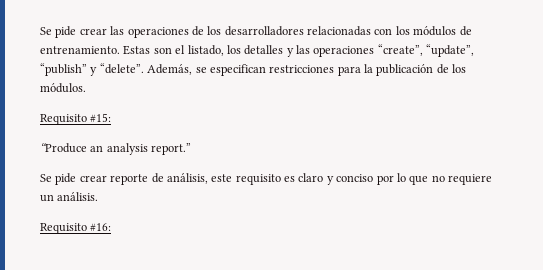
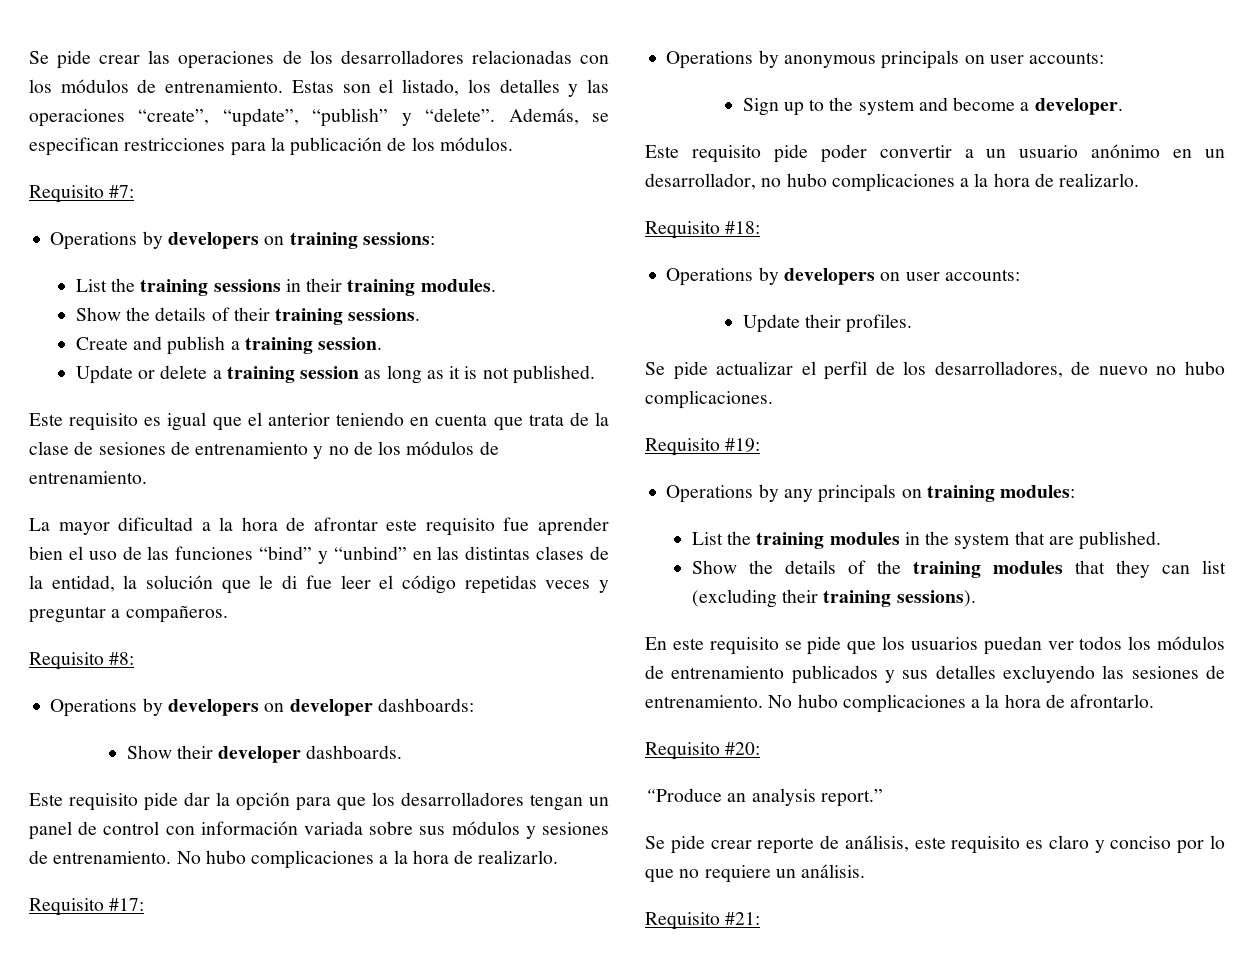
- Requisito #15:
+ Requisito #7:
+ Operations by developers on training sessions:
+ List the training sessions in their training modules.
+ Show the details of their training sessions.
+ Create and publish a training session.
+ Update or delete a training session as long as it is not published.
+ Este requisito es igual que el anterior teniendo en cuenta que trata de la clase de sesiones de entrenamiento y no de los módulos de entrenamiento.
+ La mayor dificultad a la hora de afrontar este requisito fue aprender bien el uso de las funciones “bind” y “unbind” en las distintas clases de la entidad, la solución que le di fue leer el código repetidas veces y preguntar a compañeros.
+ Requisito #8:
+ Operations by developers on developer dashboards:
+ Show their developer dashboards.
+ Este requisito pide dar la opción para que los desarrolladores tengan un panel de control con información variada sobre sus módulos y sesiones de entrenamiento. No hubo complicaciones a la hora de realizarlo.
+ Requisito #17:
+ Operations by anonymous principals on user accounts:
+ Sign up to the system and become a developer.
+ Este requisito pide poder convertir a un usuario anónimo en un desarrollador, no hubo complicaciones a la hora de realizarlo.
+ Requisito #18:
+ Operations by developers on user accounts:
+ Update their profiles.
+ Se pide actualizar el perfil de los desarrolladores, de nuevo no hubo complicaciones.
+ Requisito #19:
+ Operations by any principals on training modules:
+ List the training modules in the system that are published.
+ Show the details of the training modules that they can list (excluding their training sessions).
+ En este requisito se pide que los usuarios puedan ver todos los módulos de entrenamiento publicados y sus detalles excluyendo las sesiones de entrenamiento. No hubo complicaciones a la hora de afrontarlo.
+ Requisito #20:
- Requisito #16:
+ Requisito #21:

